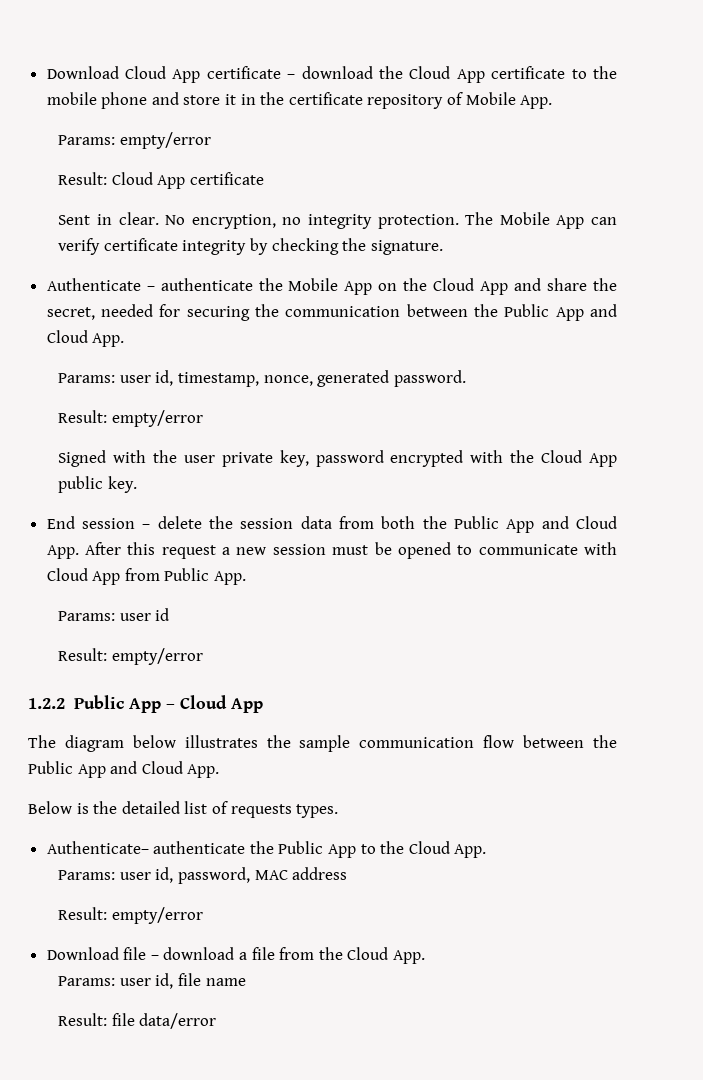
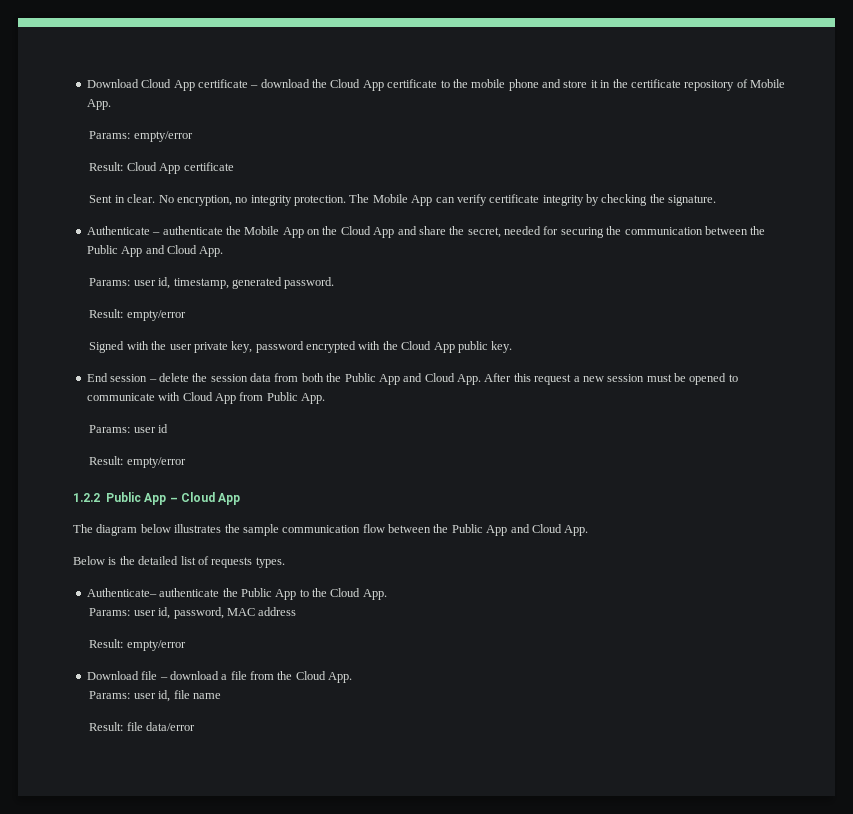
- Params: user id, timestamp, nonce, generated password.
+ Params: user id, timestamp, generated password.

